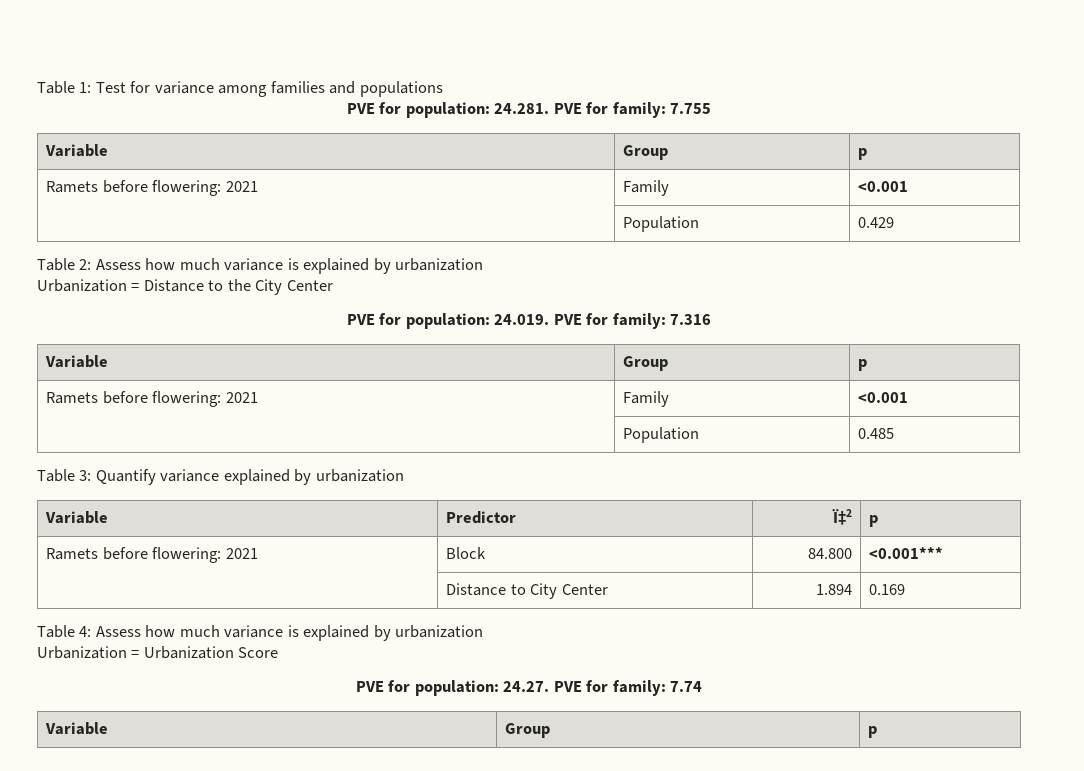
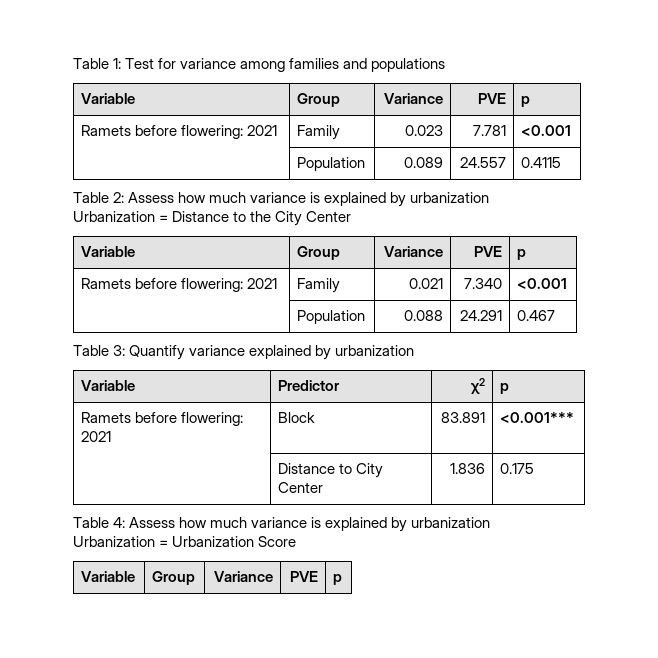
  Table 1: Test for variance among families and populations
- PVE for population: 24.281. PVE for family: 7.755
- Variable | Group | p
- Ramets before flowering: 2021 | Family | <0.001
- | Population | 0.429
+ Variable | Group | Variance | PVE | p
+ Ramets before flowering: 2021 | Family | 0.023 | 7.781 | <0.001
+ | Population | 0.089 | 24.557 | 0.4115
  Urbanization = Distance to the City Center
- PVE for population: 24.019. PVE for family: 7.316
- Variable | Group | p
- Ramets before flowering: 2021 | Family | <0.001
- | Population | 0.485
+ Variable | Group | Variance | PVE | p
+ Ramets before flowering: 2021 | Family | 0.021 | 7.340 | <0.001
+ | Population | 0.088 | 24.291 | 0.467
- Variable | Predictor | Ï‡2 | p
+ Variable | Predictor | χ2 | p
- Ramets before flowering: 2021 | Block | 84.800 | <0.001***
+ Ramets before flowering: 2021 | Block | 83.891 | <0.001***
- | Distance to City Center | 1.894 | 0.169
+ | Distance to City Center | 1.836 | 0.175
  Urbanization = Urbanization Score
- PVE for population: 24.27. PVE for family: 7.74
- Variable | Group | p
+ Variable | Group | Variance | PVE | p

